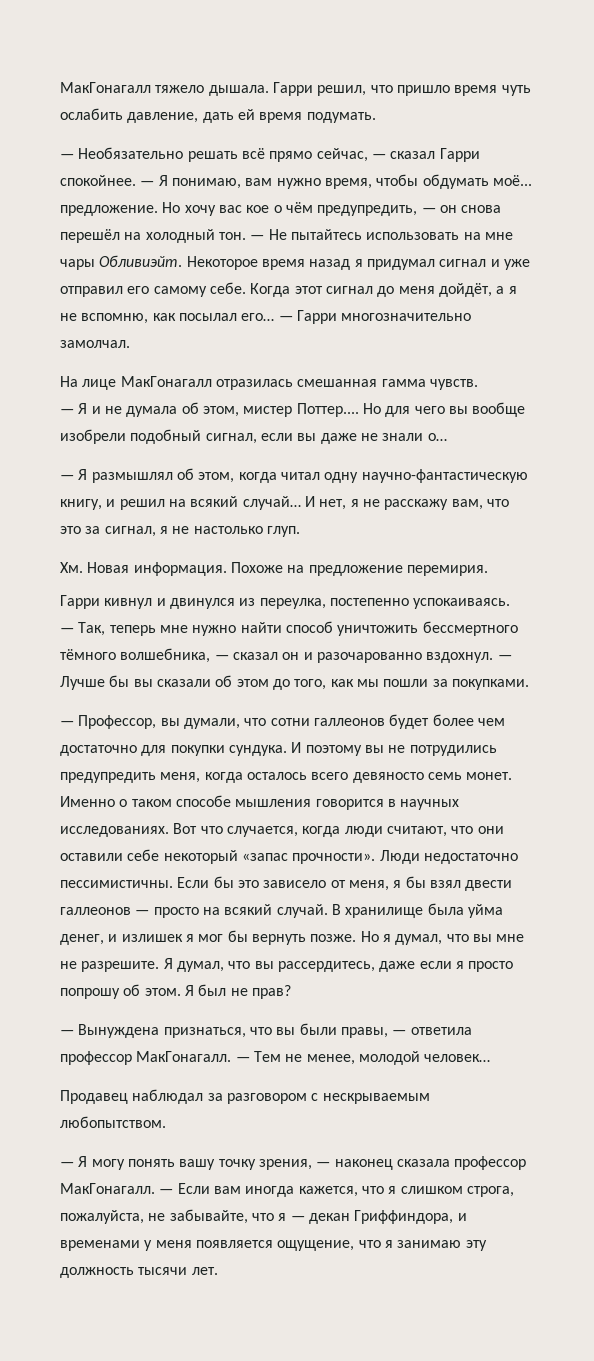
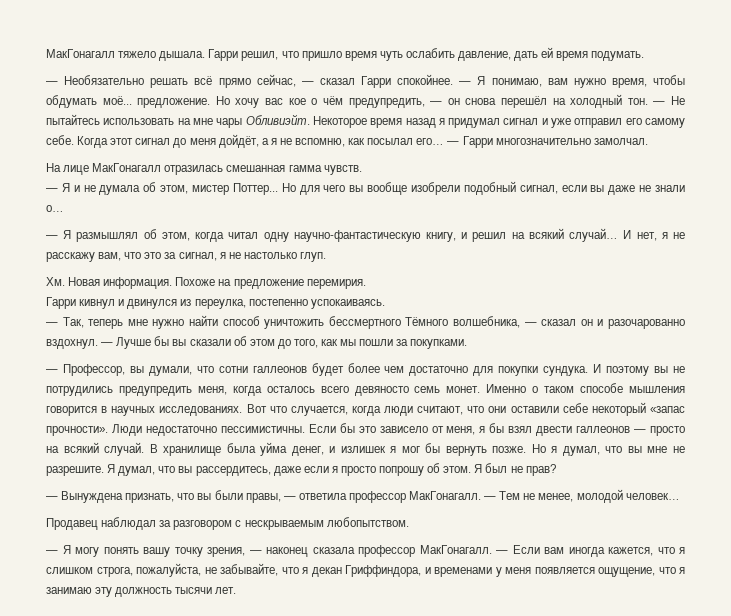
- — Я и не думала об этом, мистер Поттер....
+ — Я и не думала об этом, мистер Поттер...
- — Так, теперь мне нужно найти способ уничтожить бессмертного тёмного волшебника, — сказал он и разочарованно вздохнул.
+ — Так, теперь мне нужно найти способ уничтожить бессмертного Тёмного волшебника, — сказал он и разочарованно вздохнул.
- — Вынуждена признаться, что вы были правы, — ответила профессор МакГонагалл.
+ — Вынуждена признать, что вы были правы, — ответила профессор МакГонагалл.
- — Если вам иногда кажется, что я слишком строга, пожалуйста, не забывайте, что я — декан Гриффиндора, и временами у меня появляется ощущение, что я занимаю эту должность тысячи лет.
+ — Если вам иногда кажется, что я слишком строга, пожалуйста, не забывайте, что я декан Гриффиндора, и временами у меня появляется ощущение, что я занимаю эту должность тысячи лет.

